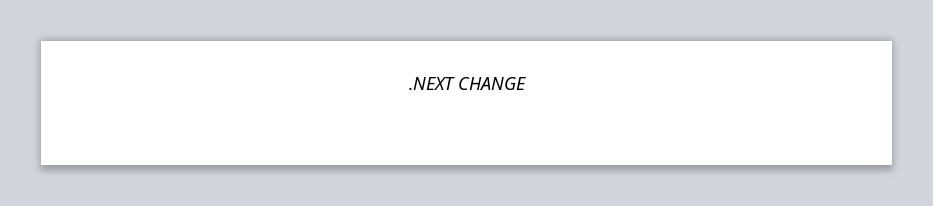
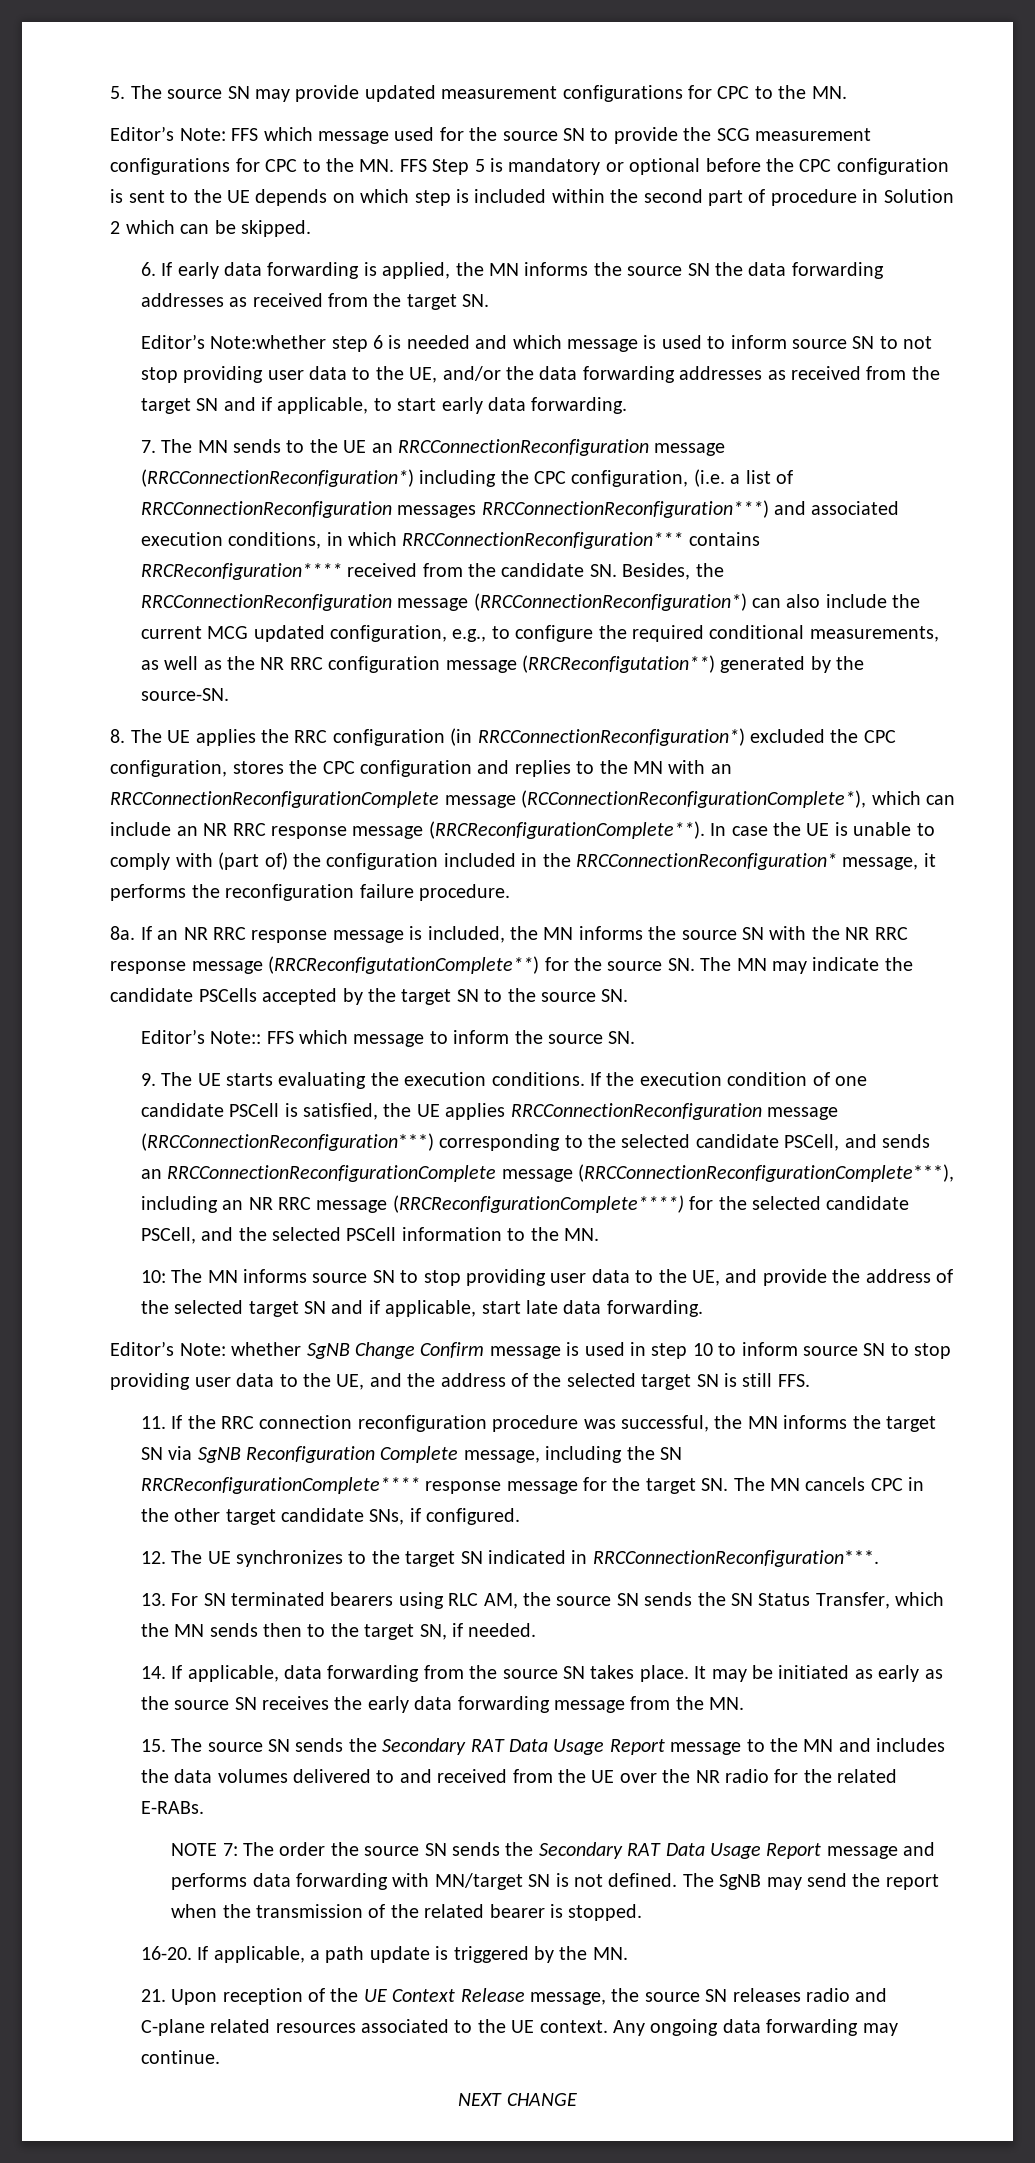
- .NEXT CHANGE
+ 5. The source SN may provide updated measurement configurations for CPC to the MN.
+ Editor’s Note: FFS which message used for the source SN to provide the SCG measurement configurations for CPC to the MN. FFS Step 5 is mandatory or optional before the CPC configuration is sent to the UE depends on which step is included within the second part of procedure in Solution 2 which can be skipped.
+ 6. If early data forwarding is applied, the MN informs the source SN the data forwarding addresses as received from the target SN.
+ Editor’s Note:whether step 6 is needed and which message is used to inform source SN to not stop providing user data to the UE, and/or the data forwarding addresses as received from the target SN and if applicable, to start early data forwarding.
+ 7. The MN sends to the UE an RRCConnectionReconfiguration message (RRCConnectionReconfiguration*) including the CPC configuration, (i.e. a list of RRCConnectionReconfiguration messages RRCConnectionReconfiguration***) and associated execution conditions, in which RRCConnectionReconfiguration*** contains RRCReconfiguration**** received from the candidate SN. Besides, the RRCConnectionReconfiguration message (RRCConnectionReconfiguration*) can also include the current MCG updated configuration, e.g., to configure the required conditional measurements, as well as the NR RRC configuration message (RRCReconfigutation**) generated by the source-SN.
+ 8. The UE applies the RRC configuration (in RRCConnectionReconfiguration*) excluded the CPC configuration, stores the CPC configuration and replies to the MN with an RRCConnectionReconfigurationComplete message (RCConnectionReconfigurationComplete*), which can include an NR RRC response message (RRCReconfigurationComplete**). In case the UE is unable to comply with (part of) the configuration included in the RRCConnectionReconfiguration* message, it performs the reconfiguration failure procedure.
+ 8a. If an NR RRC response message is included, the MN informs the source SN with the NR RRC response message (RRCReconfigutationComplete**) for the source SN. The MN may indicate the candidate PSCells accepted by the target SN to the source SN.
+ Editor’s Note:: FFS which message to inform the source SN.
+ 9. The UE starts evaluating the execution conditions. If the execution condition of one candidate PSCell is satisfied, the UE applies RRCConnectionReconfiguration message (RRCConnectionReconfiguration***) corresponding to the selected candidate PSCell, and sends an RRCConnectionReconfigurationComplete message (RRCConnectionReconfigurationComplete***), including an NR RRC message (RRCReconfigurationComplete****) for the selected candidate PSCell, and the selected PSCell information to the MN.
+ 10: The MN informs source SN to stop providing user data to the UE, and provide the address of the selected target SN and if applicable, start late data forwarding.
+ Editor’s Note: whether SgNB Change Confirm message is used in step 10 to inform source SN to stop providing user data to the UE, and the address of the selected target SN is still FFS.
+ 11. If the RRC connection reconfiguration procedure was successful, the MN informs the target SN via SgNB Reconfiguration Complete message, including the SN RRCReconfigurationComplete**** response message for the target SN. The MN cancels CPC in the other target candidate SNs, if configured.
+ 12. The UE synchronizes to the target SN indicated in RRCConnectionReconfiguration***.
+ 13. For SN terminated bearers using RLC AM, the source SN sends the SN Status Transfer, which the MN sends then to the target SN, if needed.
+ 14. If applicable, data forwarding from the source SN takes place. It may be initiated as early as the source SN receives the early data forwarding message from the MN.
+ 15. The source SN sends the Secondary RAT Data Usage Report message to the MN and includes the data volumes delivered to and received from the UE over the NR radio for the related E-RABs.
+ NOTE 7: The order the source SN sends the Secondary RAT Data Usage Report message and performs data forwarding with MN/target SN is not defined. The SgNB may send the report when the transmission of the related bearer is stopped.
+ 16-20. If applicable, a path update is triggered by the MN.
+ 21. Upon reception of the UE Context Release message, the source SN releases radio and C-plane related resources associated to the UE context. Any ongoing data forwarding may continue.
+ NEXT CHANGE

